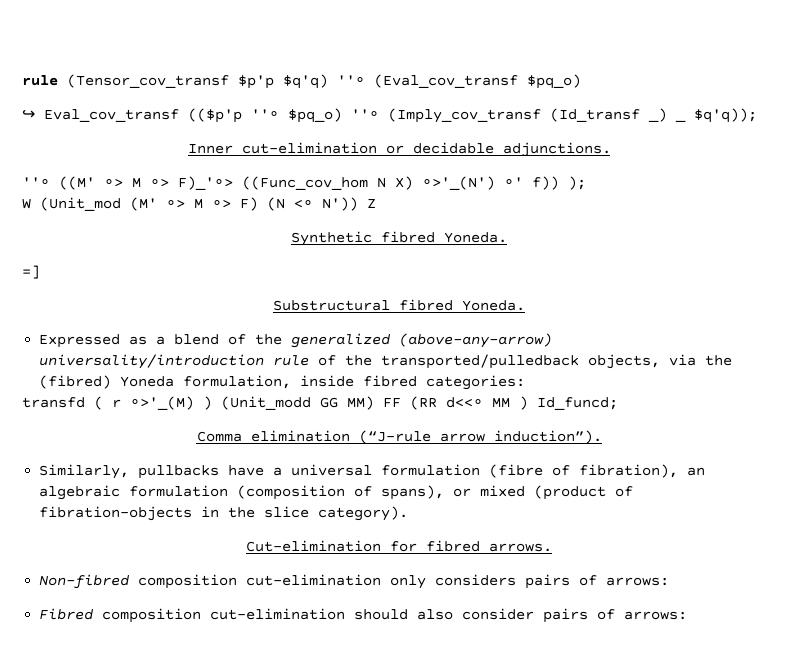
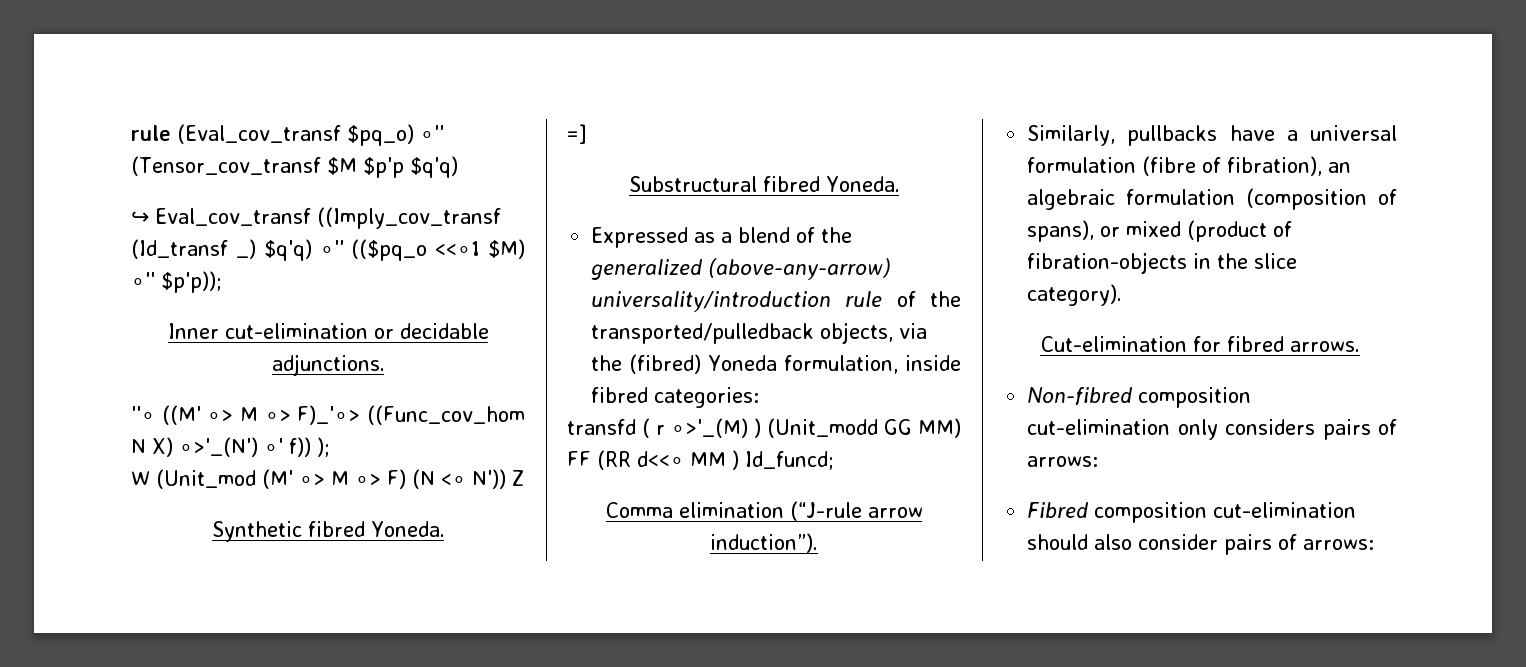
- rule (Tensor_cov_transf $p'p $q'q) ''∘ (Eval_cov_transf $pq_o)
+ rule (Eval_cov_transf $pq_o) ∘'' (Tensor_cov_transf $M $p'p $q'q)
- ↪ Eval_cov_transf (($p'p ''∘ $pq_o) ''∘ (Imply_cov_transf (Id_transf _) _ $q'q));
+ ↪ Eval_cov_transf ((Imply_cov_transf (Id_transf _) $q'q) ∘'' (($pq_o <<∘1 $M) ∘'' $p'p));

